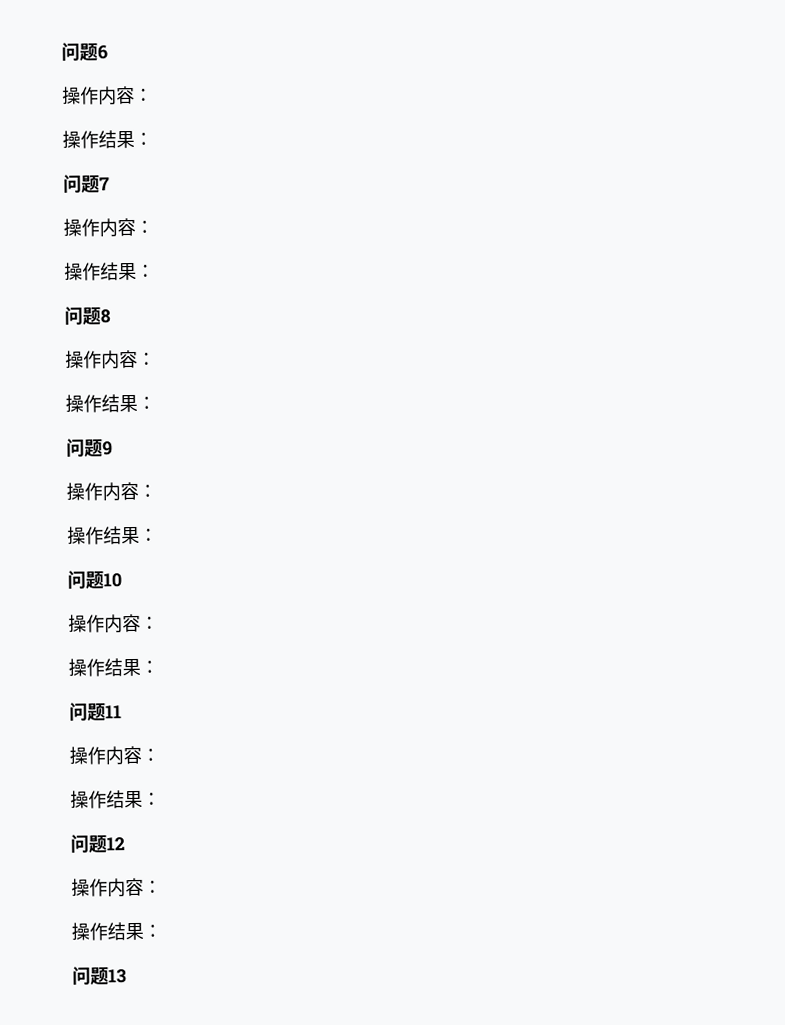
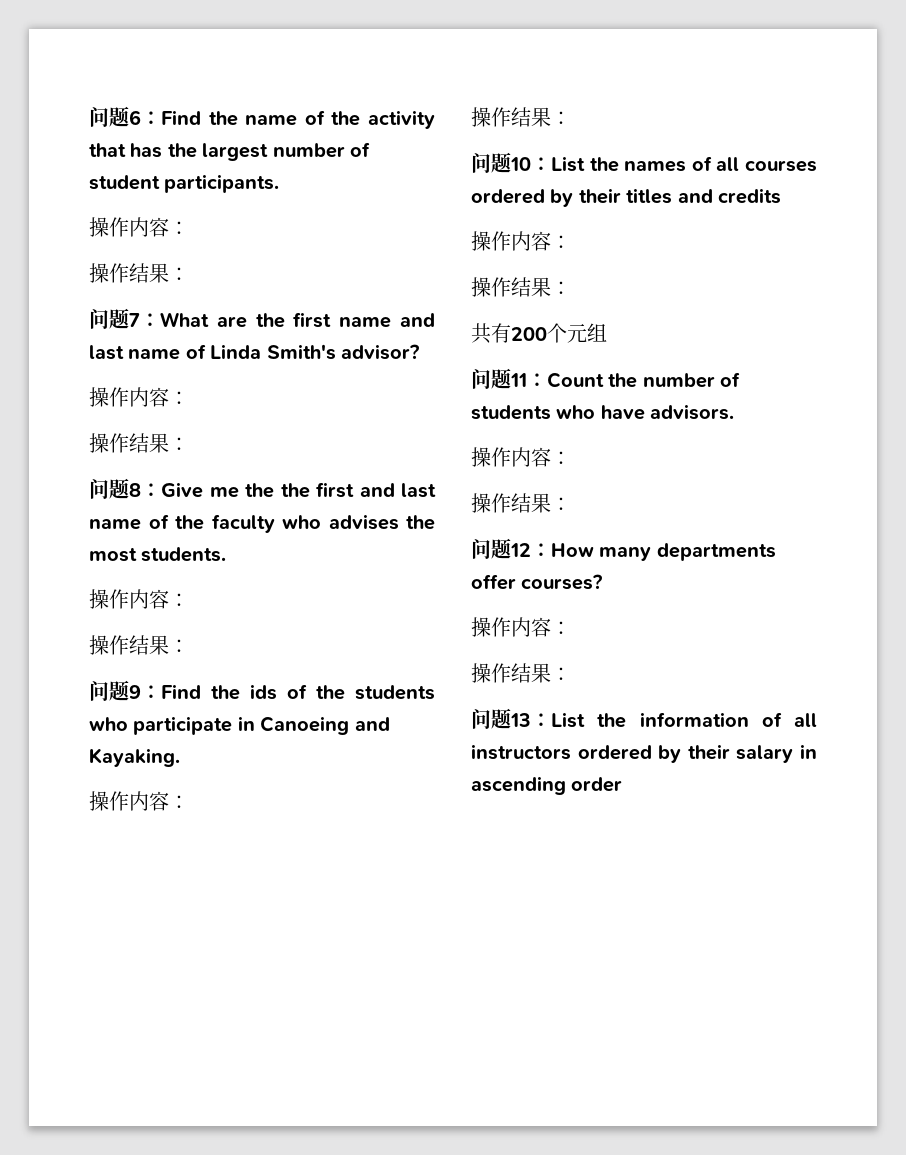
- 问题6
+ 问题6：Find the name of the activity that has the largest number of student participants.
- 问题7
+ 问题7：What are the first name and last name of Linda Smith's advisor?
- 问题8
+ 问题8：Give me the the first and last name of the faculty who advises the most students.
- 问题9
+ 问题9：Find the ids of the students who participate in Canoeing and Kayaking.
- 问题10
+ 问题10：List the names of all courses ordered by their titles and credits
  操作内容：
  操作结果：
+ 共有200个元组
- 问题11
+ 问题11：Count the number of students who have advisors.
- 问题12
+ 问题12：How many departments offer courses?
- 问题13
+ 问题13：List the information of all instructors ordered by their salary in ascending order

